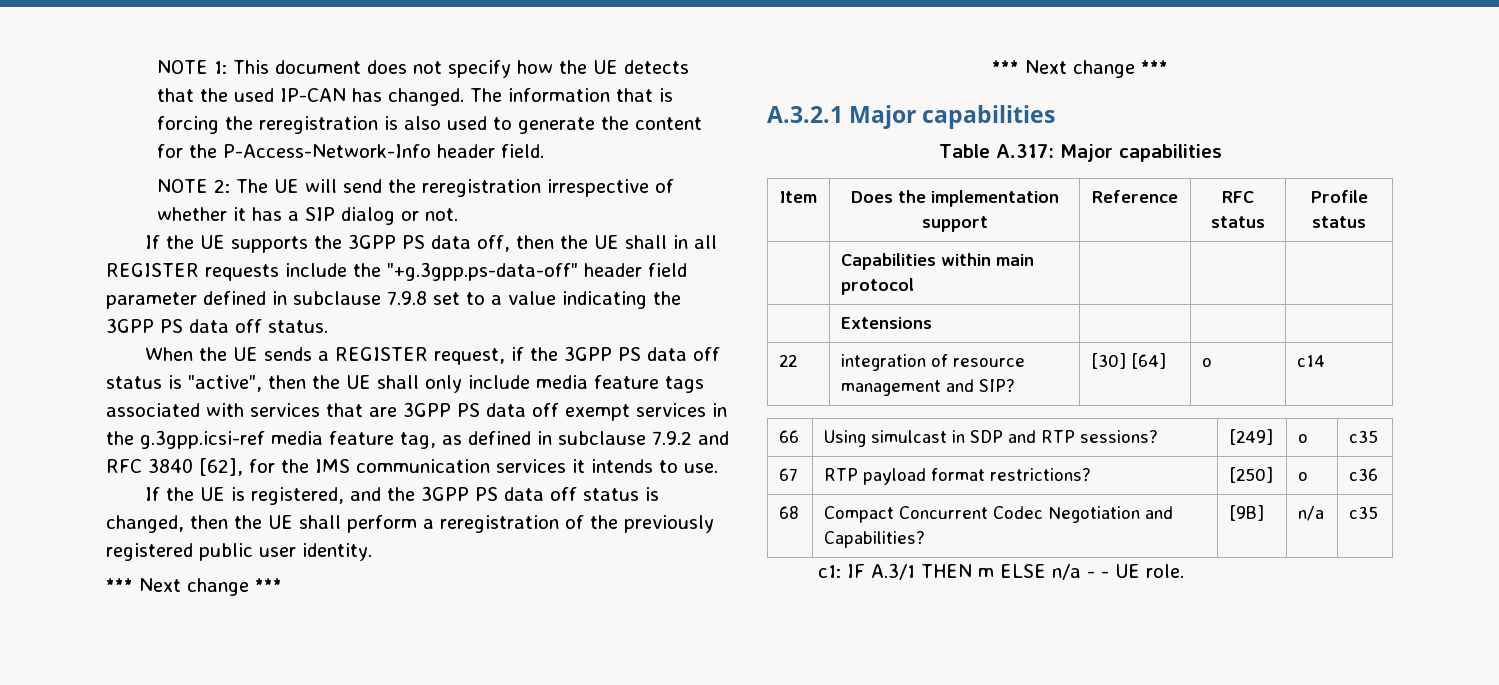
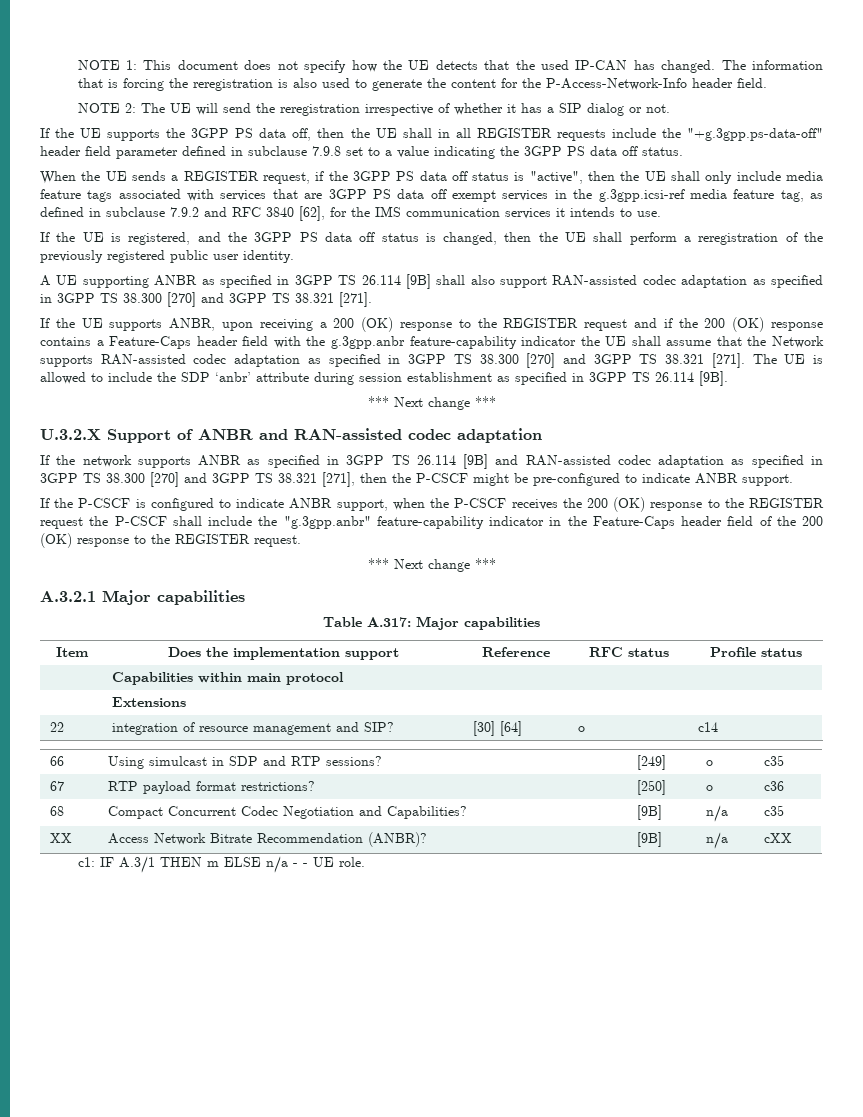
  If the UE is registered, and the 3GPP PS data off status is changed, then the UE shall perform a reregistration of the previously registered public user identity.
+ A UE supporting ANBR as specified in 3GPP TS 26.114 [9B] shall also support RAN-assisted codec adaptation as specified in 3GPP TS 38.300 [270] and 3GPP TS 38.321 [271].
+ If the UE supports ANBR, upon receiving a 200 (OK) response to the REGISTER request and if the 200 (OK) response contains a Feature-Caps header field with the g.3gpp.anbr feature-capability indicator the UE shall assume that the Network supports RAN-assisted codec adaptation as specified in 3GPP TS 38.300 [270] and 3GPP TS 38.321 [271]. The UE is allowed to include the SDP ‘anbr’ attribute during session establishment as specified in 3GPP TS 26.114 [9B].
  *** Next change ***
+ U.3.2.X Support of ANBR and RAN-assisted codec adaptation
+ If the network supports ANBR as specified in 3GPP TS 26.114 [9B] and RAN-assisted codec adaptation as specified in 3GPP TS 38.300 [270] and 3GPP TS 38.321 [271], then the P-CSCF might be pre-configured to indicate ANBR support.
+ If the P-CSCF is configured to indicate ANBR support, when the P-CSCF receives the 200 (OK) response to the REGISTER request the P-CSCF shall include the "g.3gpp.anbr" feature-capability indicator in the Feature-Caps header field of the 200 (OK) response to the REGISTER request.
+ XX | Access Network Bitrate Recommendation (ANBR)? | [9B] | n/a | cXX

